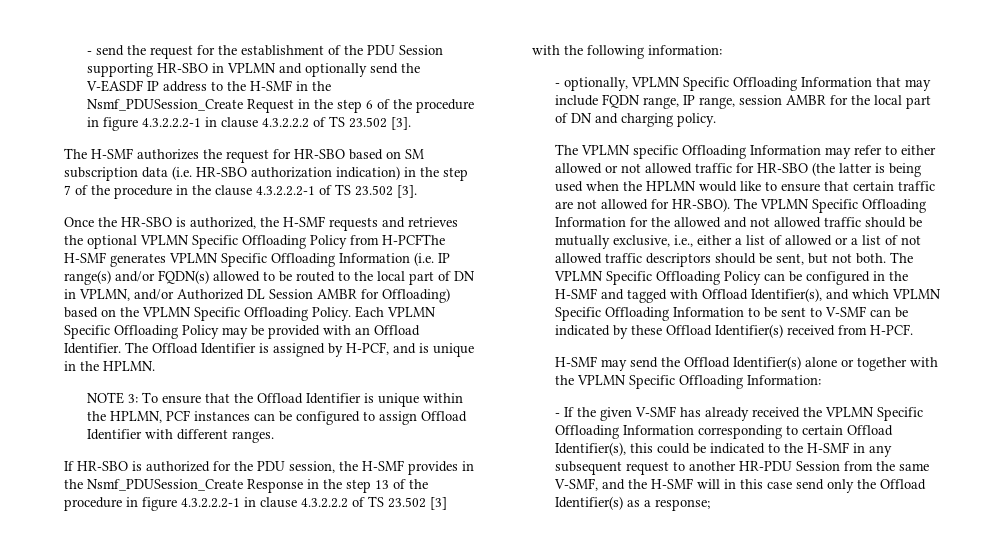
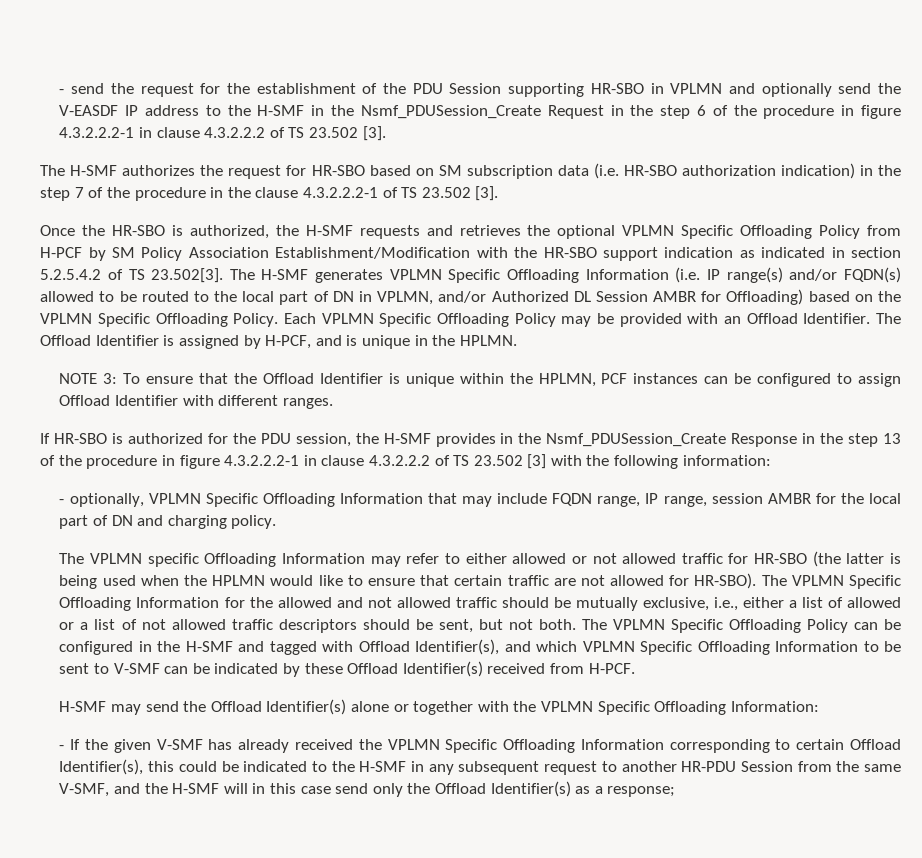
- Once the HR-SBO is authorized, the H-SMF requests and retrieves the optional VPLMN Specific Offloading Policy from H-PCFThe H-SMF generates VPLMN Specific Offloading Information (i.e. IP range(s) and/or FQDN(s) allowed to be routed to the local part of DN in VPLMN, and/or Authorized DL Session AMBR for Offloading) based on the VPLMN Specific Offloading Policy.
+ Once the HR-SBO is authorized, the H-SMF requests and retrieves the optional VPLMN Specific Offloading Policy from H-PCF by SM Policy Association Establishment/Modification with the HR-SBO support indication as indicated in section 5.2.5.4.2 of TS 23.502[3]. The H-SMF generates VPLMN Specific Offloading Information (i.e. IP range(s) and/or FQDN(s) allowed to be routed to the local part of DN in VPLMN, and/or Authorized DL Session AMBR for Offloading) based on the VPLMN Specific Offloading Policy.

